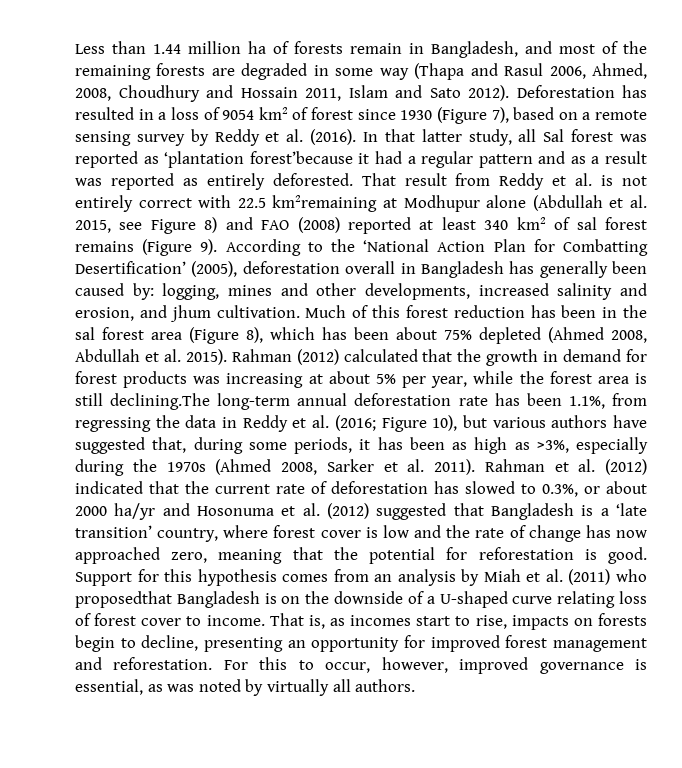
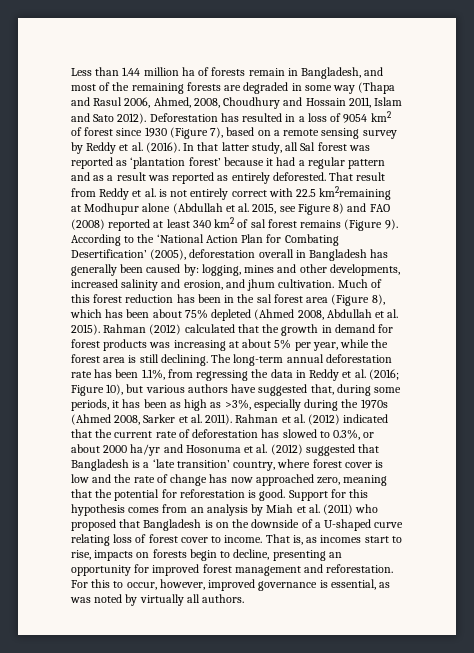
- In that latter study, all Sal forest was reported as ‘plantation forest’because it had a regular pattern and as a result was reported as entirely deforested.
+ In that latter study, all Sal forest was reported as ‘plantation forest’ because it had a regular pattern and as a result was reported as entirely deforested.
- According to the ‘National Action Plan for Combatting Desertification’ (2005), deforestation overall in Bangladesh has generally been caused by: logging, mines and other developments, increased salinity and erosion, and jhum cultivation.
+ According to the ‘National Action Plan for Combating Desertification’ (2005), deforestation overall in Bangladesh has generally been caused by: logging, mines and other developments, increased salinity and erosion, and jhum cultivation.
- Rahman (2012) calculated that the growth in demand for forest products was increasing at about 5% per year, while the forest area is still declining.The long-term annual deforestation rate has been 1.1%, from regressing the data in Reddy et al. (2016;
+ Rahman (2012) calculated that the growth in demand for forest products was increasing at about 5% per year, while the forest area is still declining. The long-term annual deforestation rate has been 1.1%, from regressing the data in Reddy et al. (2016;
- Support for this hypothesis comes from an analysis by Miah et al. (2011) who proposedthat Bangladesh is on the downside of a U-shaped curve relating loss of forest cover to income.
+ Support for this hypothesis comes from an analysis by Miah et al. (2011) who proposed that Bangladesh is on the downside of a U-shaped curve relating loss of forest cover to income.

